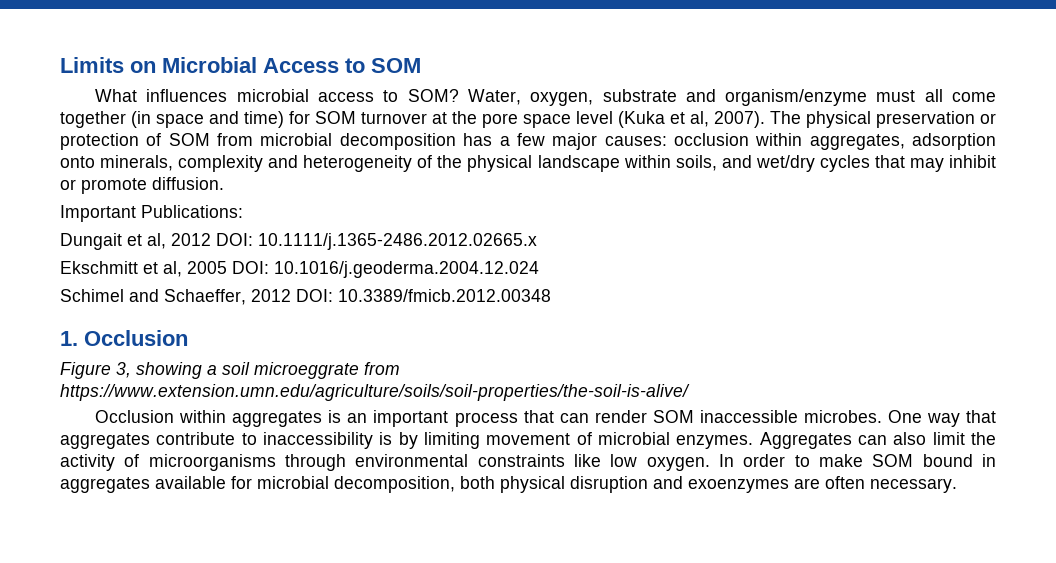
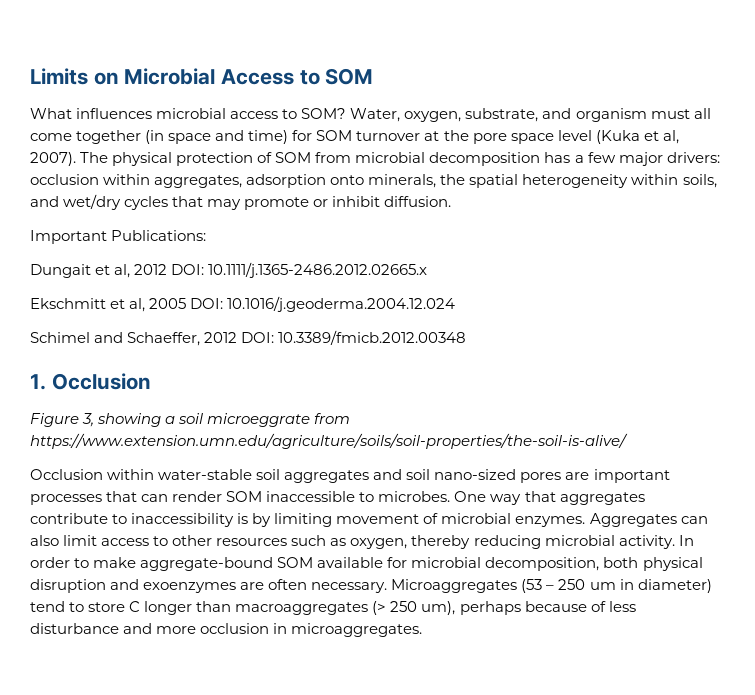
- Water, oxygen, substrate and organism/enzyme must all come together (in space and time) for SOM turnover at the pore space level (Kuka et al, 2007).
+ Water, oxygen, substrate, and organism must all come together (in space and time) for SOM turnover at the pore space level (Kuka et al, 2007).
- The physical preservation or protection of SOM from microbial decomposition has a few major causes: occlusion within aggregates, adsorption onto minerals, complexity and heterogeneity of the physical landscape within soils, and wet/dry cycles that may inhibit or promote diffusion.
+ The physical protection of SOM from microbial decomposition has a few major drivers: occlusion within aggregates, adsorption onto minerals, the spatial heterogeneity within soils, and wet/dry cycles that may promote or inhibit diffusion.
- Occlusion within aggregates is an important process that can render SOM inaccessible microbes.
+ Occlusion within water-stable soil aggregates and soil nano-sized pores are important processes that can render SOM inaccessible to microbes.
- Aggregates can also limit the activity of microorganisms through environmental constraints like low oxygen. In order to make SOM bound in aggregates available for microbial decomposition, both physical disruption and exoenzymes are often necessary.
+ Aggregates can also limit access to other resources such as oxygen, thereby reducing microbial activity. In order to make aggregate-bound SOM available for microbial decomposition, both physical disruption and exoenzymes are often necessary.
+ Microaggregates (53 – 250 um in diameter) tend to store C longer than macroaggregates (> 250 um), perhaps because of less disturbance and more occlusion in microaggregates.

